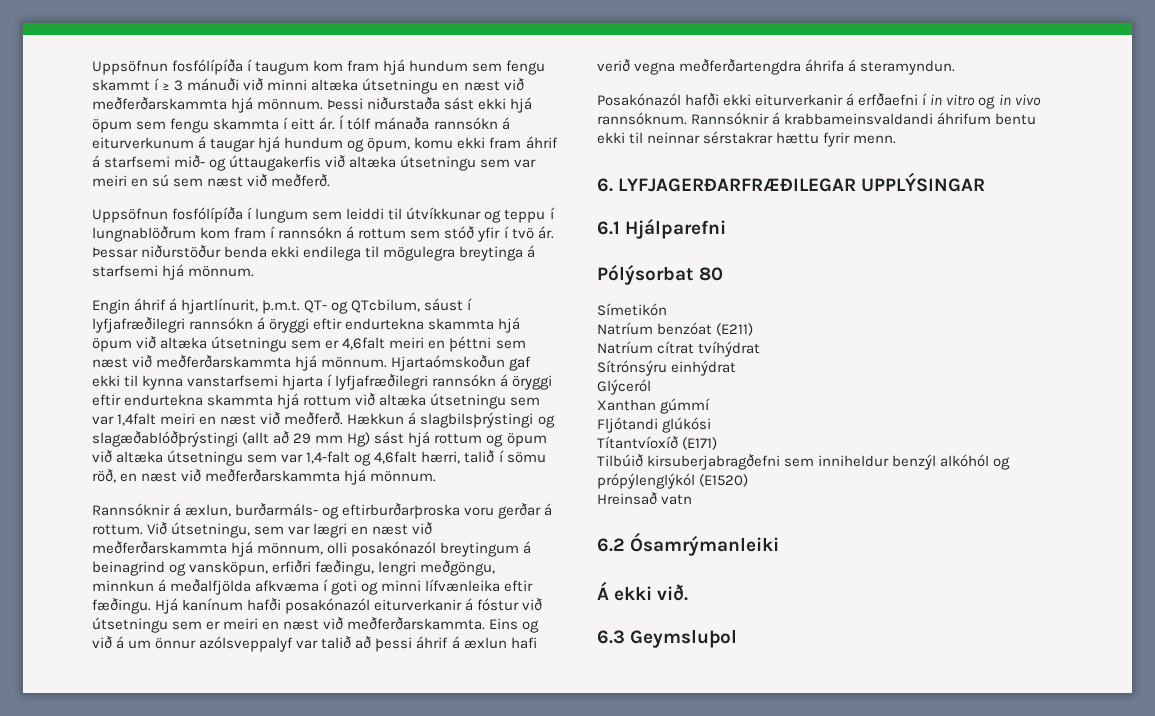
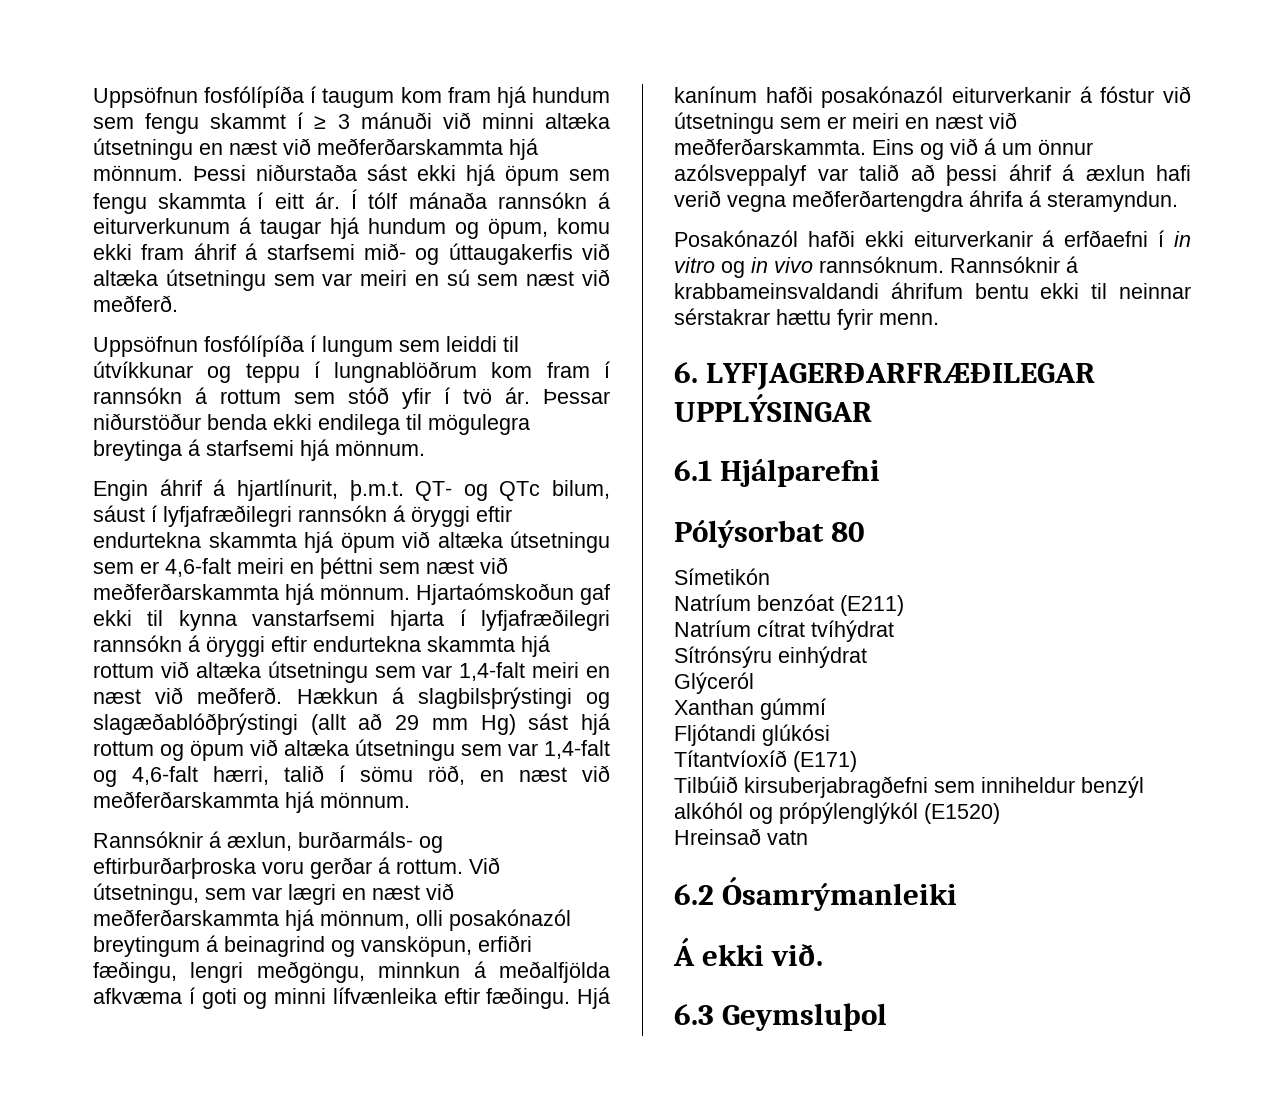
- Engin áhrif á hjartlínurit, þ.m.t. QT- og QTcbilum, sáust í lyfjafræðilegri rannsókn á öryggi eftir endurtekna skammta hjá öpum við altæka útsetningu sem er 4,6falt meiri en þéttni sem næst við meðferðarskammta hjá mönnum.
+ Engin áhrif á hjartlínurit, þ.m.t. QT- og QTc bilum, sáust í lyfjafræðilegri rannsókn á öryggi eftir endurtekna skammta hjá öpum við altæka útsetningu sem er 4,6-falt meiri en þéttni sem næst við meðferðarskammta hjá mönnum.
- Hjartaómskoðun gaf ekki til kynna vanstarfsemi hjarta í lyfjafræðilegri rannsókn á öryggi eftir endurtekna skammta hjá rottum við altæka útsetningu sem var 1,4falt meiri en næst við meðferð.
+ Hjartaómskoðun gaf ekki til kynna vanstarfsemi hjarta í lyfjafræðilegri rannsókn á öryggi eftir endurtekna skammta hjá rottum við altæka útsetningu sem var 1,4-falt meiri en næst við meðferð.
- Hækkun á slagbilsþrýstingi og slagæðablóðþrýstingi (allt að 29 mm Hg) sást hjá rottum og öpum við altæka útsetningu sem var 1,4-falt og 4,6falt hærri, talið í sömu röð, en næst við meðferðarskammta hjá mönnum.
+ Hækkun á slagbilsþrýstingi og slagæðablóðþrýstingi (allt að 29 mm Hg) sást hjá rottum og öpum við altæka útsetningu sem var 1,4-falt og 4,6-falt hærri, talið í sömu röð, en næst við meðferðarskammta hjá mönnum.

